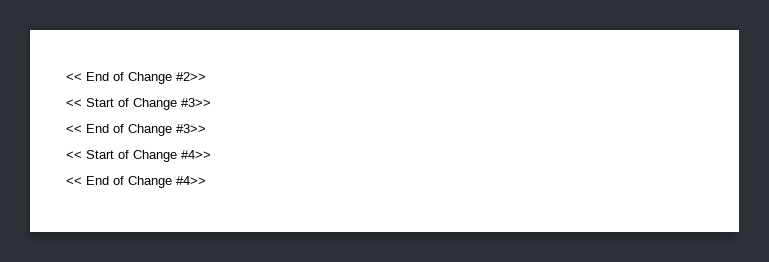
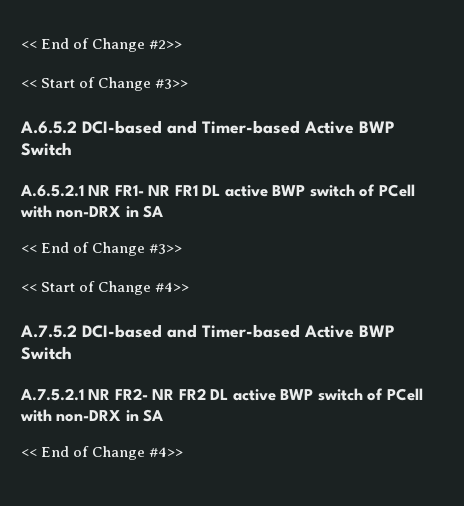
+ A.6.5.2 DCI-based and Timer-based Active BWP Switch
+ A.6.5.2.1 NR FR1- NR FR1 DL active BWP switch of PCell with non-DRX in SA
+ A.7.5.2 DCI-based and Timer-based Active BWP Switch
+ A.7.5.2.1 NR FR2- NR FR2 DL active BWP switch of PCell with non-DRX in SA

